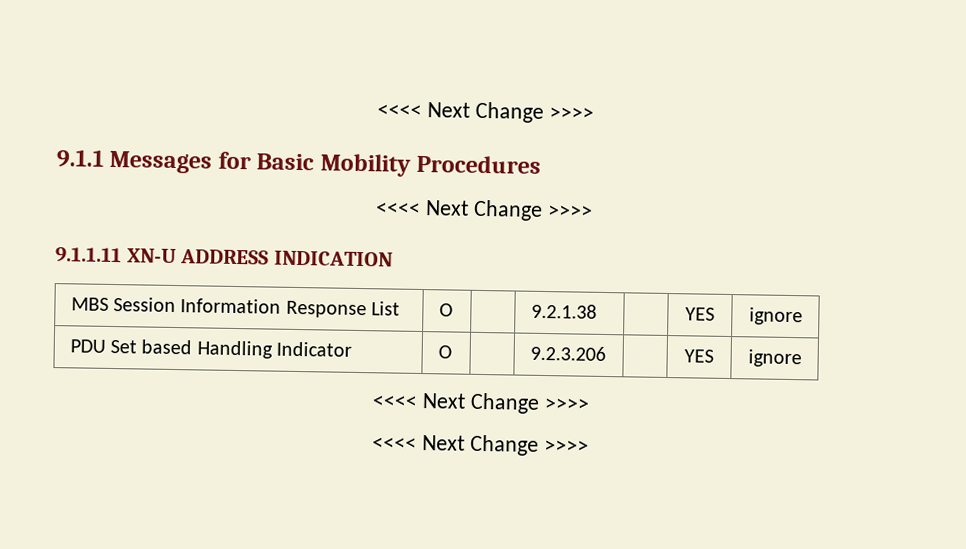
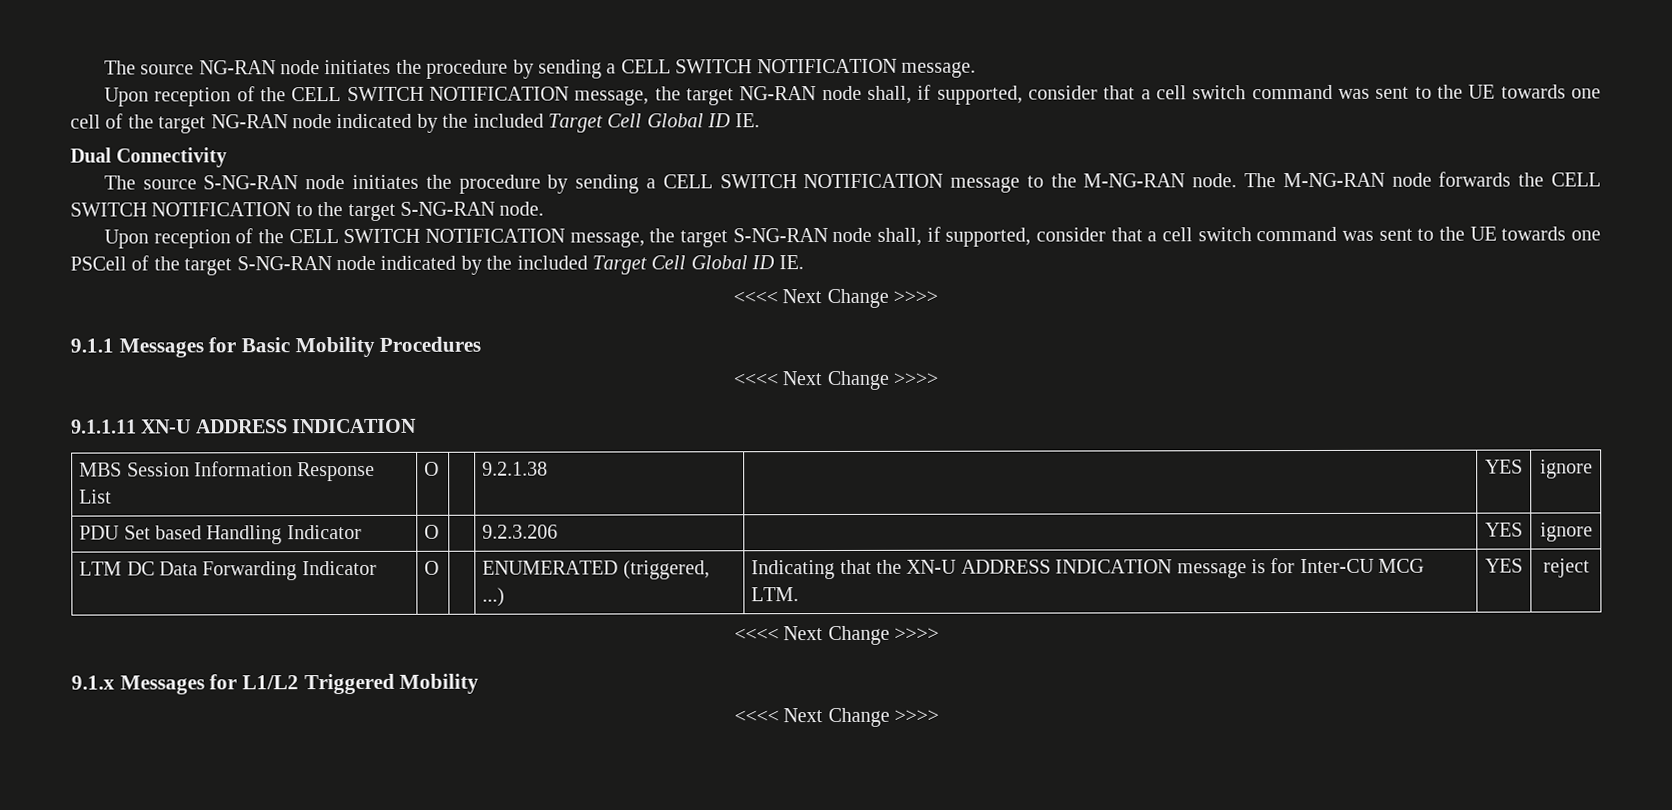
+ The source NG-RAN node initiates the procedure by sending a CELL SWITCH NOTIFICATION message.
+ Upon reception of the CELL SWITCH NOTIFICATION message, the target NG-RAN node shall, if supported, consider that a cell switch command was sent to the UE towards one cell of the target NG-RAN node indicated by the included Target Cell Global ID IE.
+ Dual Connectivity
+ The source S-NG-RAN node initiates the procedure by sending a CELL SWITCH NOTIFICATION message to the M-NG-RAN node. The M-NG-RAN node forwards the CELL SWITCH NOTIFICATION to the target S-NG-RAN node.
+ Upon reception of the CELL SWITCH NOTIFICATION message, the target S-NG-RAN node shall, if supported, consider that a cell switch command was sent to the UE towards one PSCell of the target S-NG-RAN node indicated by the included Target Cell Global ID IE.
  PDU Set based Handling Indicator | O | | 9.2.3.206 | | YES | ignore
+ LTM DC Data Forwarding Indicator | O | | ENUMERATED (triggered, ...) | Indicating that the XN-U ADDRESS INDICATION message is for Inter-CU MCG LTM. | YES | reject
  <<<< Next Change >>>>
+ 9.1.x Messages for L1/L2 Triggered Mobility

